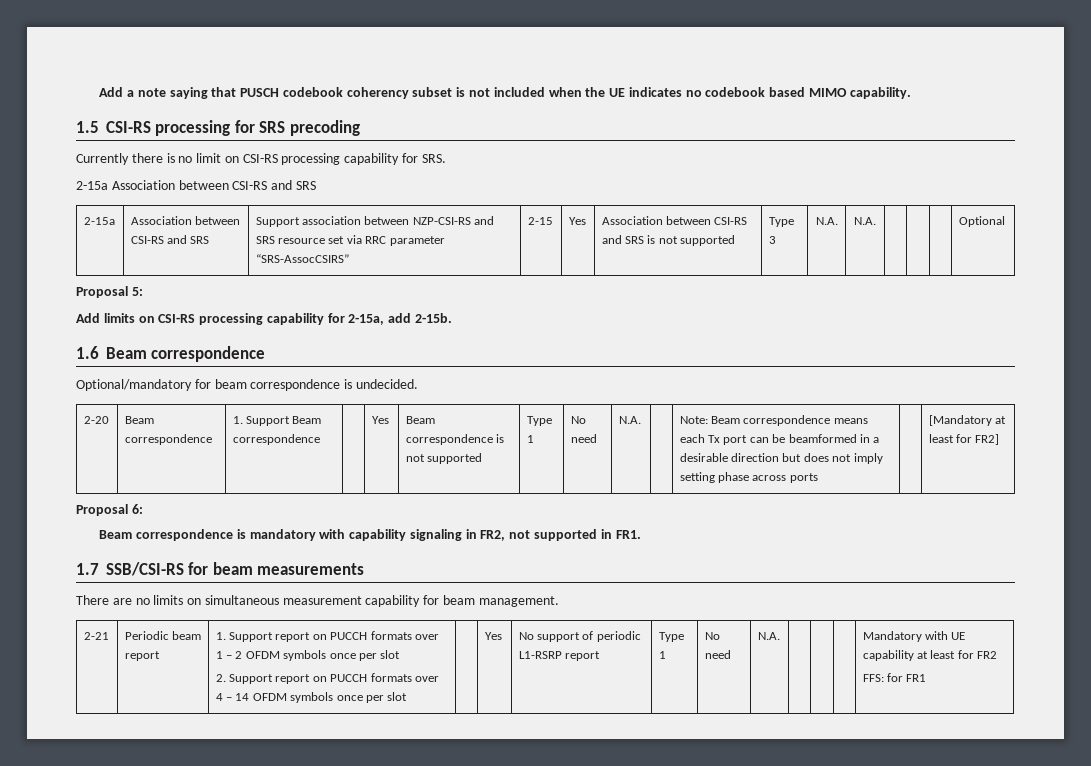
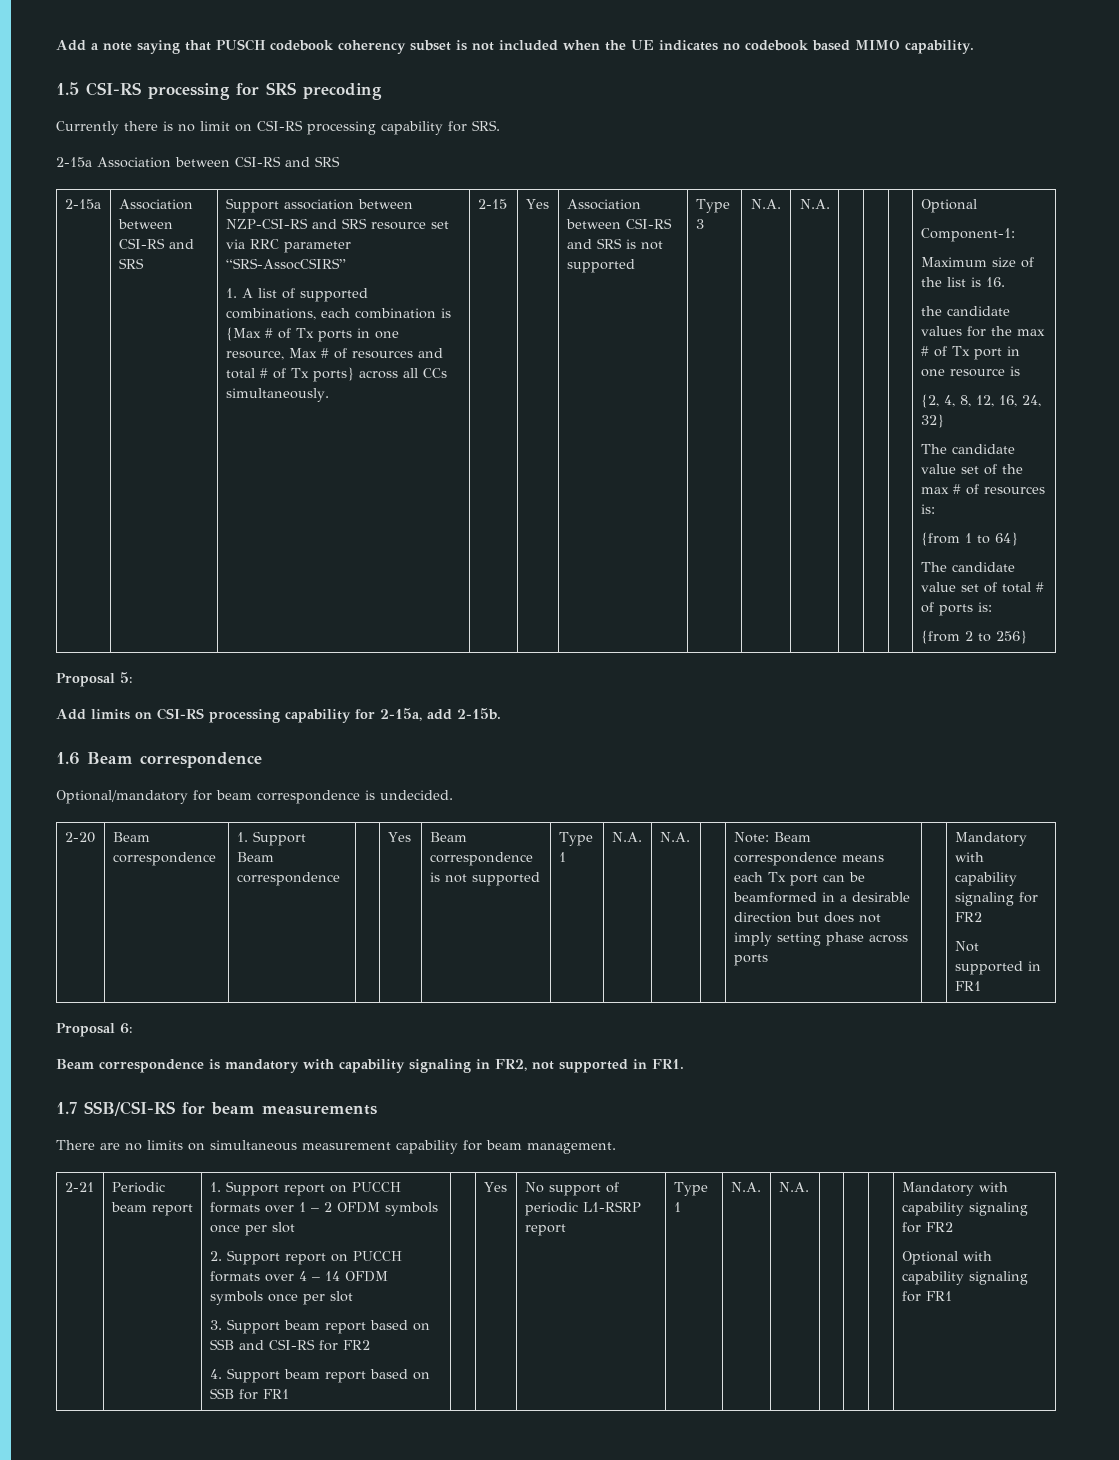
+ 1. A list of supported combinations, each combination is {Max # of Tx ports in one resource, Max # of resources and total # of Tx ports} across all CCs simultaneously.
+ Component-1:
+ Maximum size of the list is 16.
+ the candidate values for the max # of Tx port in one resource is
+ {2, 4, 8, 12, 16, 24, 32}
+ The candidate value set of the max # of resources is:
+ {from 1 to 64}
+ The candidate value set of total # of ports is:
+ {from 2 to 256}
- Beam correspondence is not supported | Type 1 | No need
+ Beam correspondence is not supported | Type 1 | N.A.
- Note: Beam correspondence means each Tx port can be beamformed in a desirable direction but does not imply setting phase across ports | | [Mandatory at least for FR2]
+ Note: Beam correspondence means each Tx port can be beamformed in a desirable direction but does not imply setting phase across ports | | Mandatory with capability signaling for FR2
+ Not supported in FR1
+ 3. Support beam report based on SSB and CSI-RS for FR2
+ 4. Support beam report based on SSB for FR1
- No support of periodic L1-RSRP report | Type 1 | No need
+ No support of periodic L1-RSRP report | Type 1 | N.A.
- N.A. | | | | Mandatory with UE capability at least for FR2
- FFS: for FR1
+ N.A. | | | | Mandatory with capability signaling for FR2
+ Optional with capability signaling for FR1

